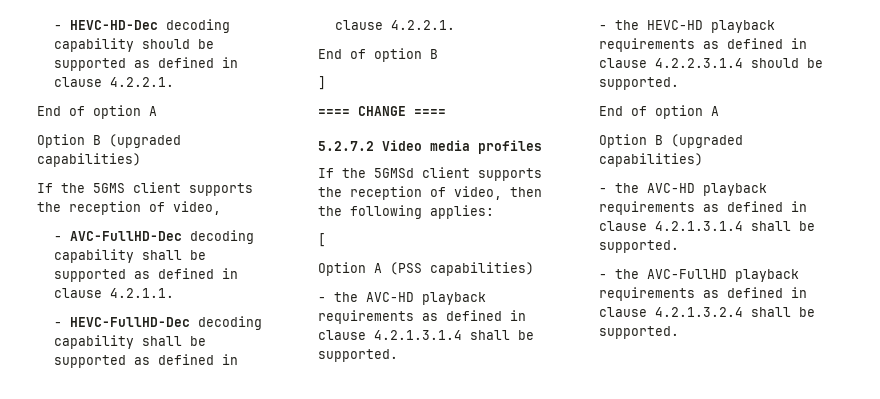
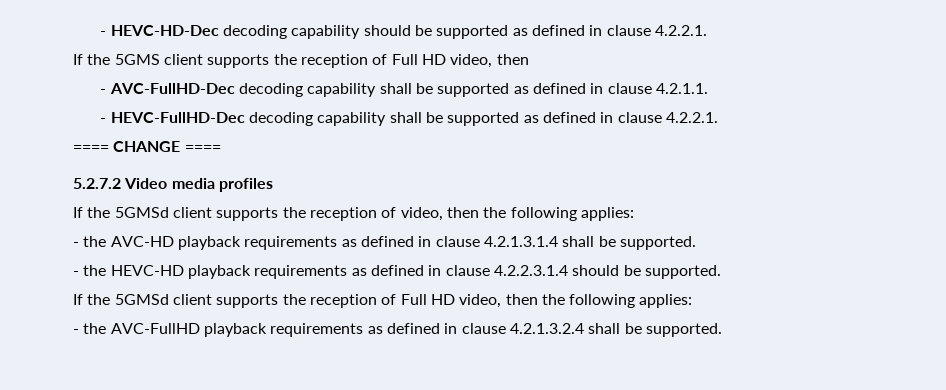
  - HEVC-HD-Dec decoding capability should be supported as defined in clause 4.2.2.1.
- End of option A
- Option B (upgraded capabilities)
- If the 5GMS client supports the reception of video,
+ If the 5GMS client supports the reception of Full HD video, then
- End of option B
- ]
- [
- Option A (PSS capabilities)
  - the HEVC-HD playback requirements as defined in clause 4.2.2.3.1.4 should be supported.
- End of option A
- Option B (upgraded capabilities)
- - the AVC-HD playback requirements as defined in clause 4.2.1.3.1.4 shall be supported.
+ If the 5GMSd client supports the reception of Full HD video, then the following applies:

